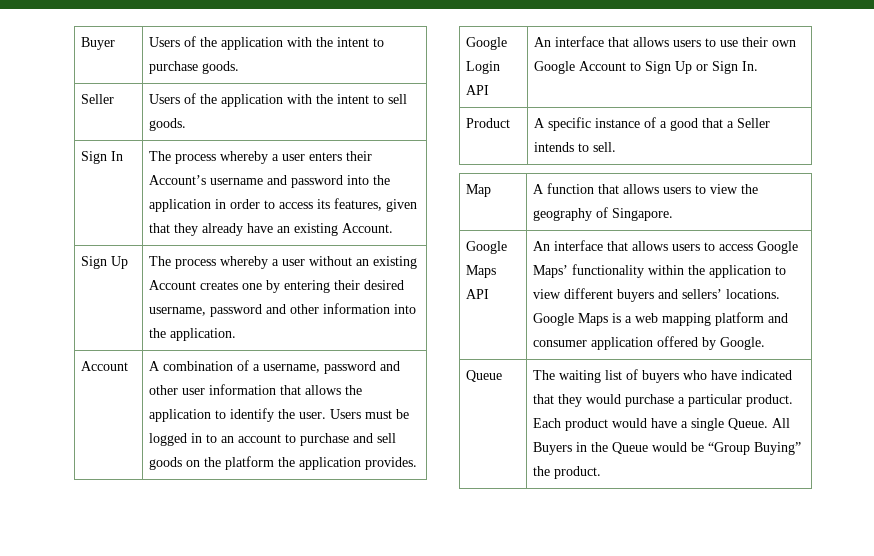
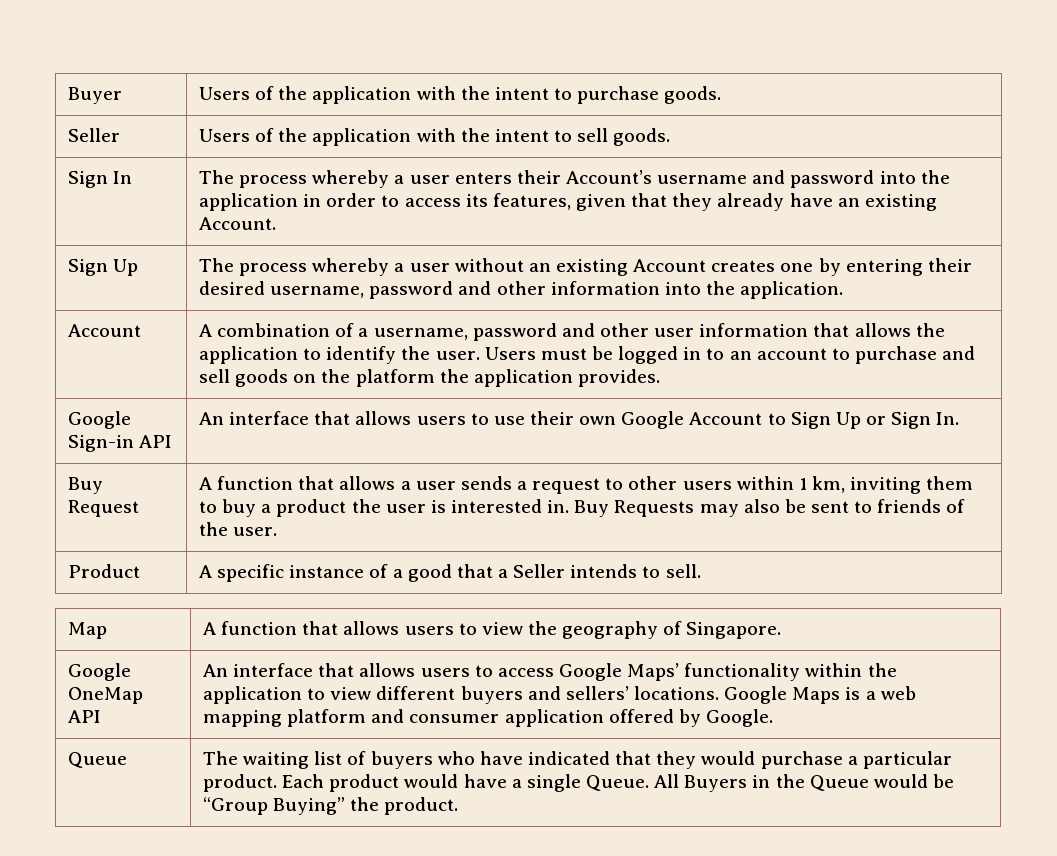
- Google Login API | An interface that allows users to use their own Google Account to Sign Up or Sign In.
+ Google Sign-in API | An interface that allows users to use their own Google Account to Sign Up or Sign In.
+ Buy Request | A function that allows a user sends a request to other users within 1 km, inviting them to buy a product the user is interested in. Buy Requests may also be sent to friends of the user.
- Google Maps API | An interface that allows users to access Google Maps’ functionality within the application to view different buyers and sellers’ locations. Google Maps is a web mapping platform and consumer application offered by Google.
+ Google OneMap API | An interface that allows users to access Google Maps’ functionality within the application to view different buyers and sellers’ locations. Google Maps is a web mapping platform and consumer application offered by Google.

